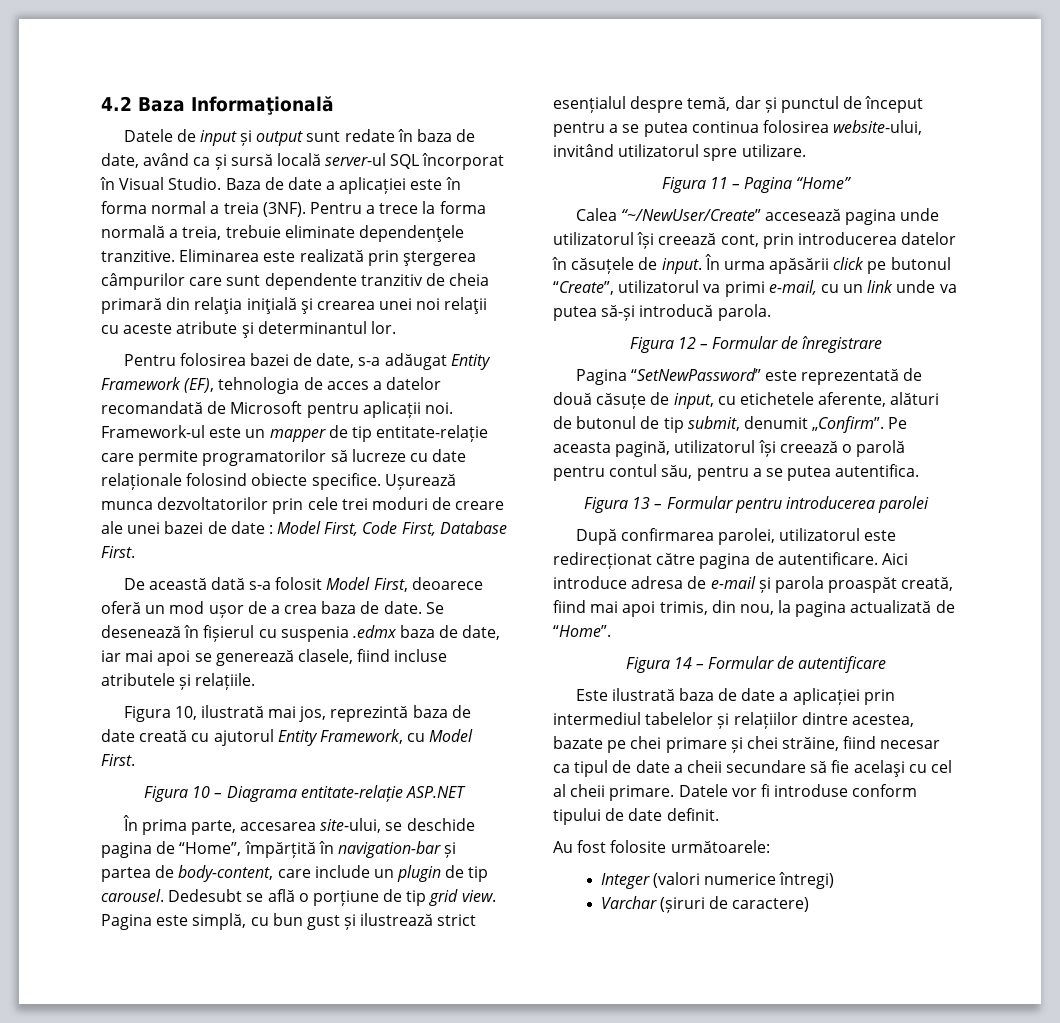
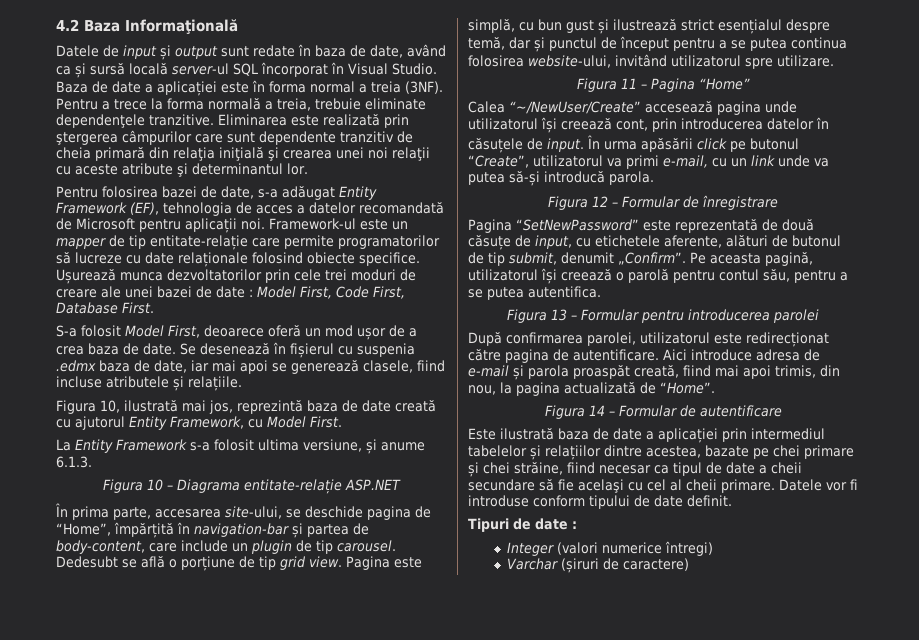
- De această dată s-a folosit Model First, deoarece oferă un mod ușor de a crea baza de date.
+ S-a folosit Model First, deoarece oferă un mod ușor de a crea baza de date.
+ La Entity Framework s-a folosit ultima versiune, și anume 6.1.3.
- Au fost folosite următoarele:
+ Tipuri de date :

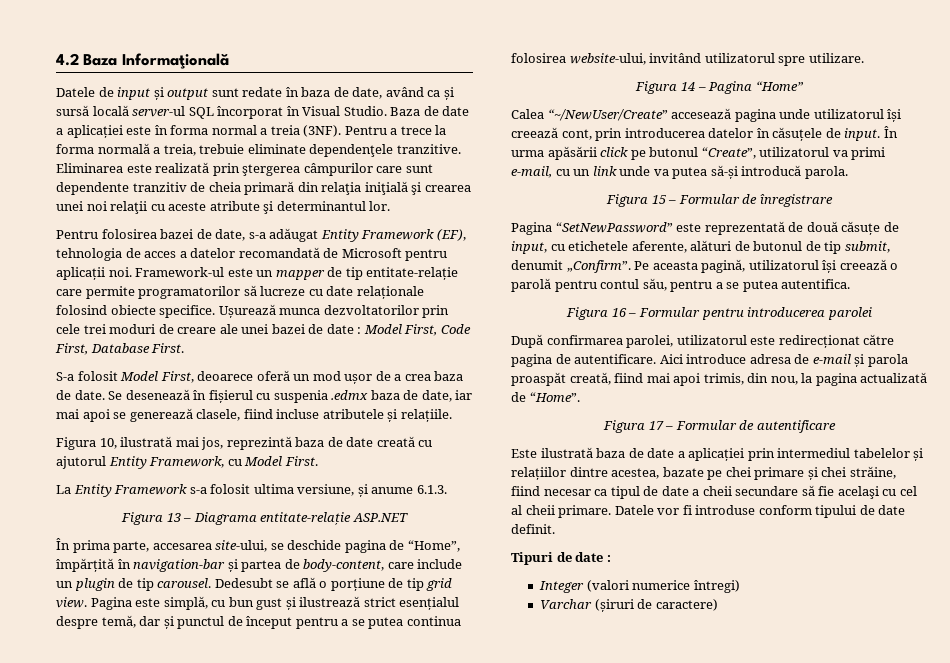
- Figura 10 – Diagrama entitate-relație ASP.NET
+ Figura 13 – Diagrama entitate-relație ASP.NET
- Figura 11 – Pagina “Home”
+ Figura 14 – Pagina “Home”
- Figura 12 – Formular de înregistrare
+ Figura 15 – Formular de înregistrare
- Figura 13 – Formular pentru introducerea parolei
+ Figura 16 – Formular pentru introducerea parolei
- Figura 14 – Formular de autentificare
+ Figura 17 – Formular de autentificare

